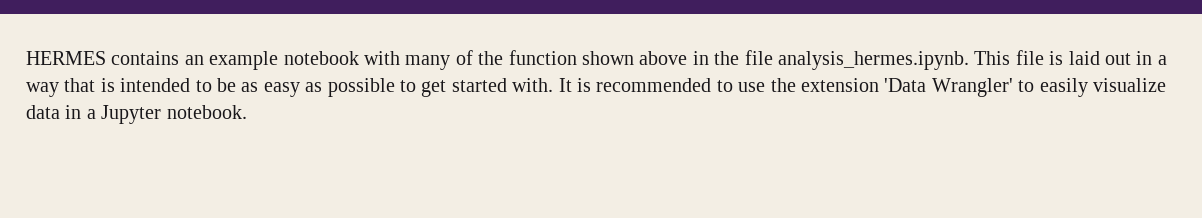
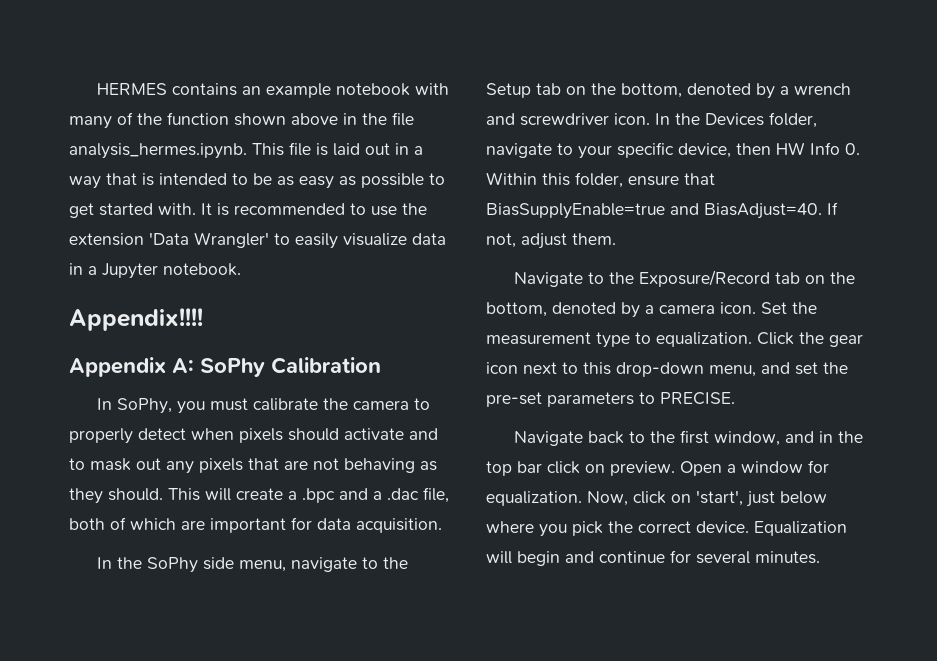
+ Appendix!!!!
+ Appendix A: SoPhy Calibration
+ In SoPhy, you must calibrate the camera to properly detect when pixels should activate and to mask out any pixels that are not behaving as they should. This will create a .bpc and a .dac file, both of which are important for data acquisition.
+ In the SoPhy side menu, navigate to the Setup tab on the bottom, denoted by a wrench and screwdriver icon. In the Devices folder, navigate to your specific device, then HW Info 0. Within this folder, ensure that BiasSupplyEnable=true and BiasAdjust=40. If not, adjust them.
+ Navigate to the Exposure/Record tab on the bottom, denoted by a camera icon. Set the measurement type to equalization. Click the gear icon next to this drop-down menu, and set the pre-set parameters to PRECISE.
+ Navigate back to the first window, and in the top bar click on preview. Open a window for equalization. Now, click on 'start', just below where you pick the correct device. Equalization will begin and continue for several minutes.

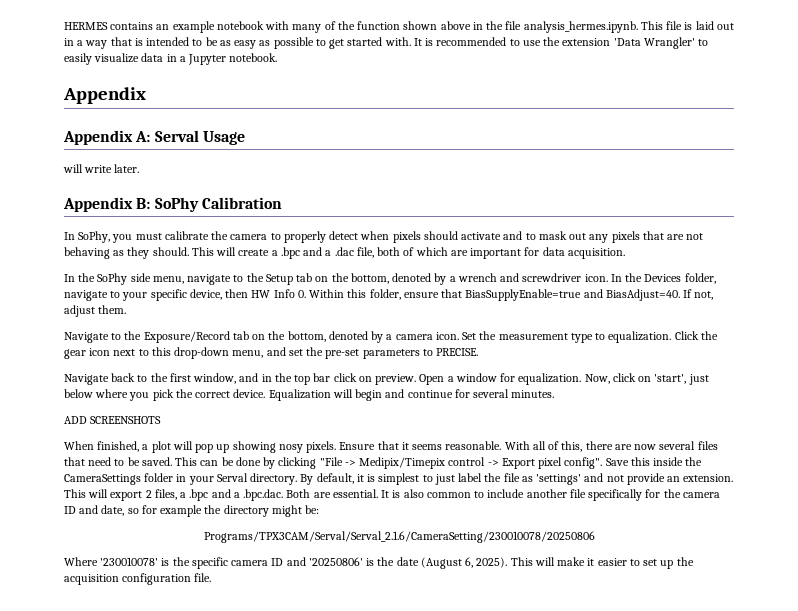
  It is recommended to use the extension 'Data Wrangler' to easily visualize data in a Jupyter notebook.
- Appendix!!!!
+ Appendix
- Appendix A: SoPhy Calibration
+ Appendix A: Serval Usage
+ will write later.
+ Appendix B: SoPhy Calibration
+ ADD SCREENSHOTS
+ When finished, a plot will pop up showing nosy pixels. Ensure that it seems reasonable. With all of this, there are now several files that need to be saved. This can be done by clicking "File -> Medipix/Timepix control -> Export pixel config". Save this inside the CameraSettings folder in your Serval directory. By default, it is simplest to just label the file as 'settings' and not provide an extension. This will export 2 files, a .bpc and a .bpc.dac. Both are essential. It is also common to include another file specifically for the camera ID and date, so for example the directory might be:
+ Programs/TPX3CAM/Serval/Serval_2.1.6/CameraSetting/230010078/20250806
+ Where '230010078' is the specific camera ID and '20250806' is the date (August 6, 2025). This will make it easier to set up the acquisition configuration file.

